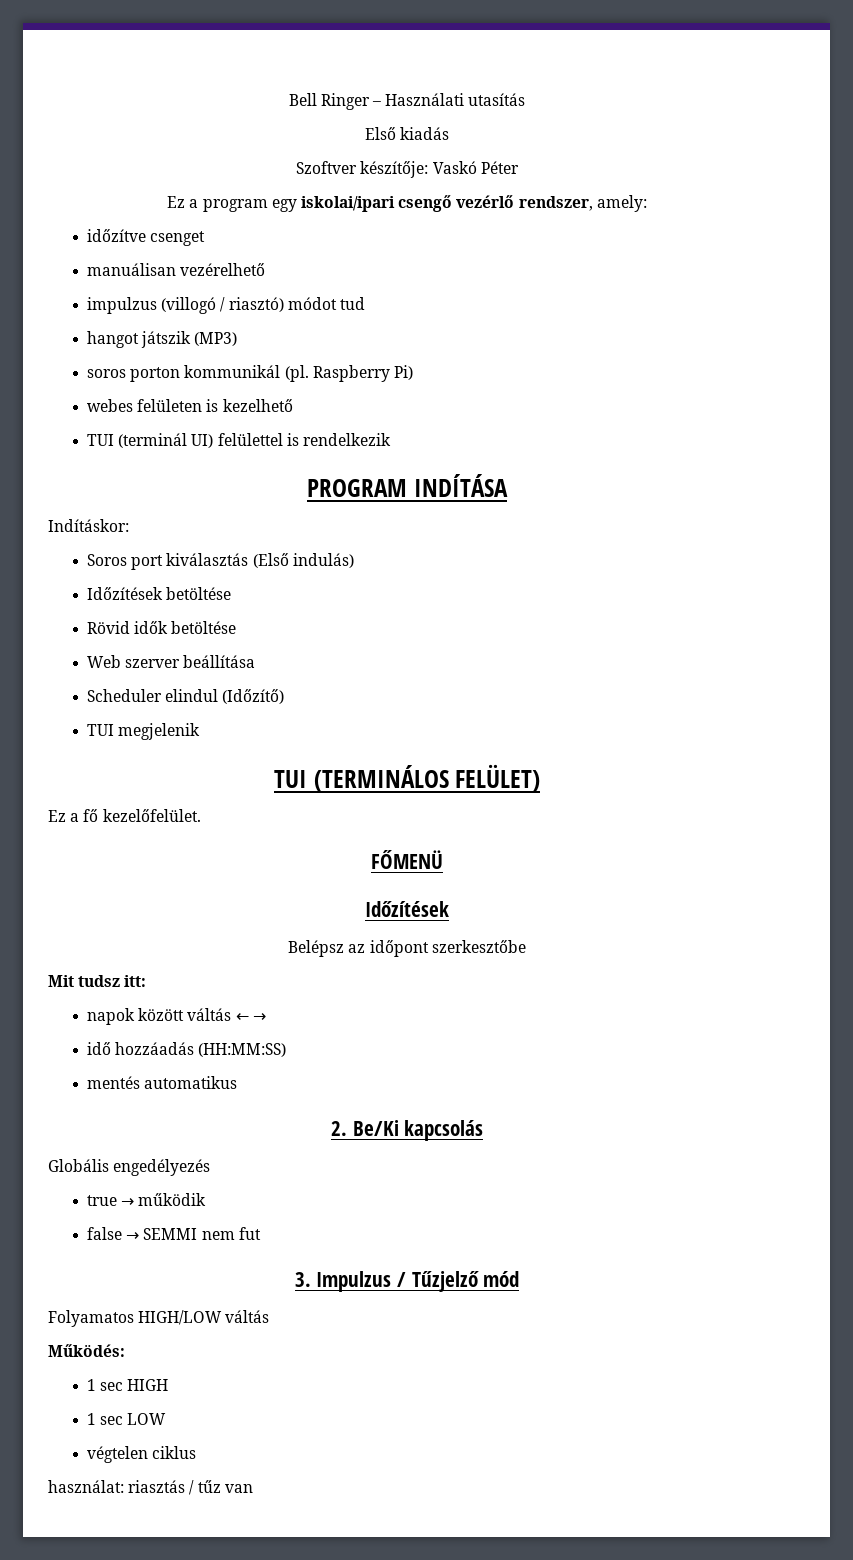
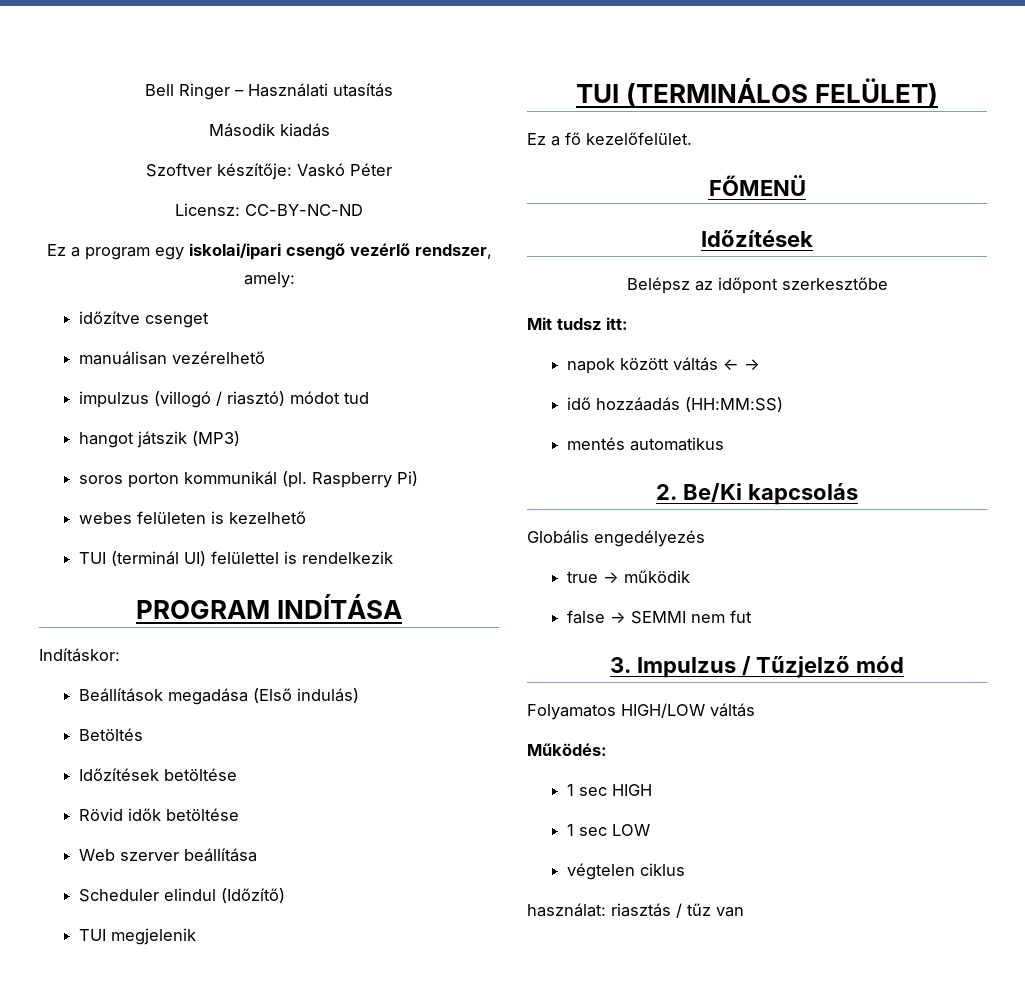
- Első kiadás
+ Második kiadás
+ Licensz: CC-BY-NC-ND
- Soros port kiválasztás (Első indulás)
+ Beállítások megadása (Első indulás)
+ Betöltés

